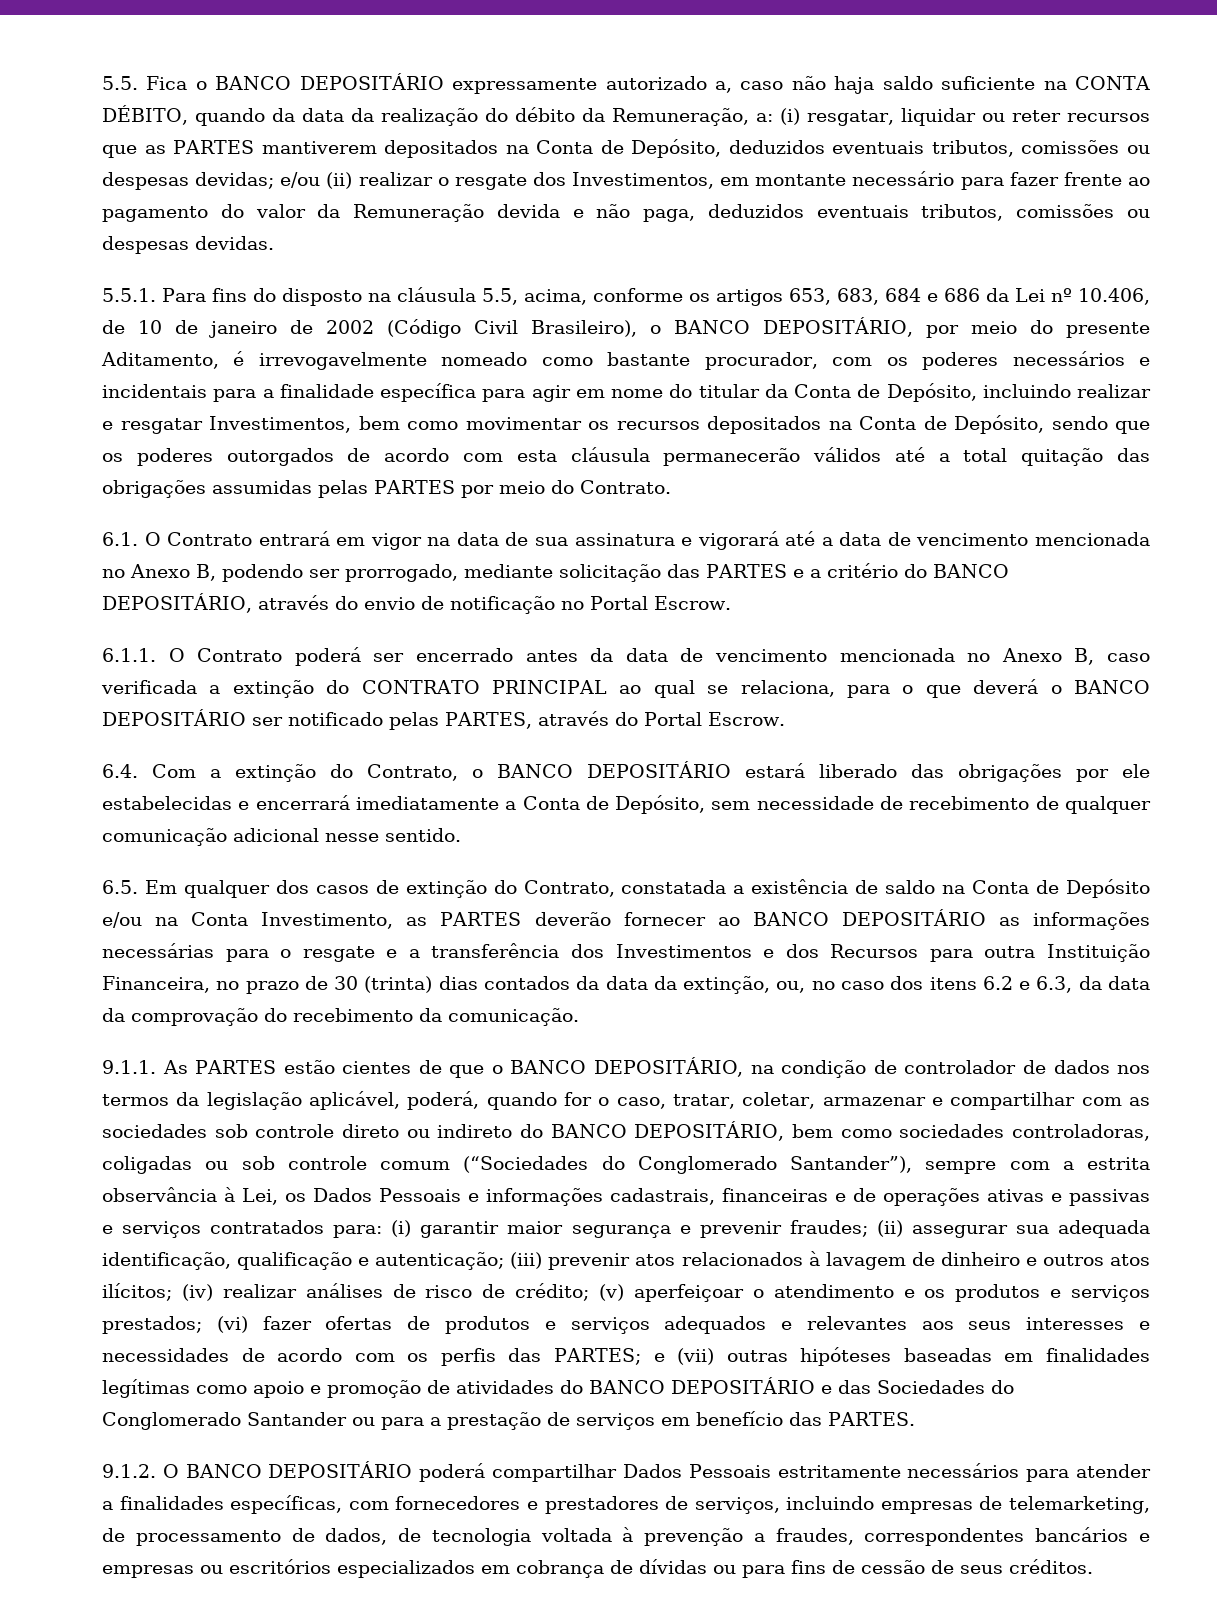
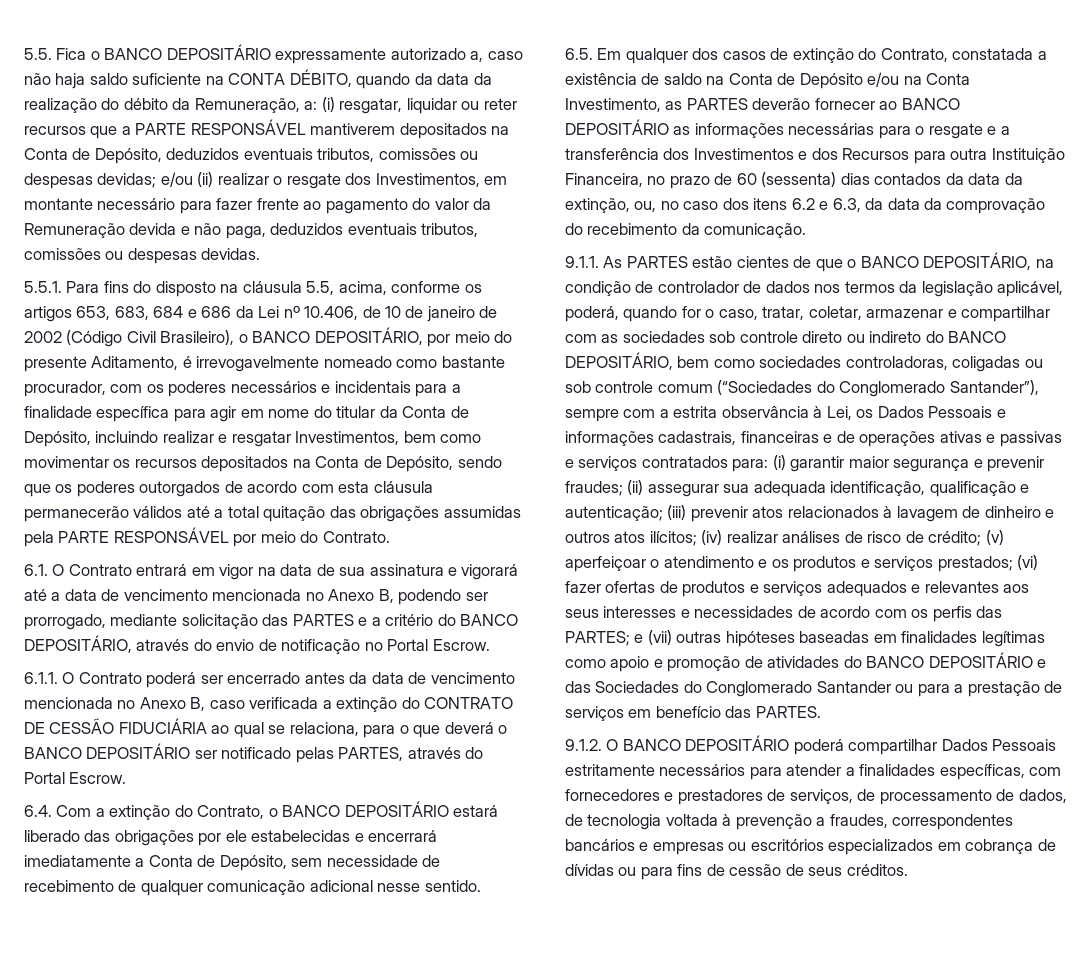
- (i) resgatar, liquidar ou reter recursos que as PARTES mantiverem depositados na Conta de Depósito, deduzidos eventuais tributos, comissões ou despesas devidas;
+ (i) resgatar, liquidar ou reter recursos que a PARTE RESPONSÁVEL mantiverem depositados na Conta de Depósito, deduzidos eventuais tributos, comissões ou despesas devidas;
- 5.5.1. Para fins do disposto na cláusula 5.5, acima, conforme os artigos 653, 683, 684 e 686 da Lei nº 10.406, de 10 de janeiro de 2002 (Código Civil Brasileiro), o BANCO DEPOSITÁRIO, por meio do presente Aditamento, é irrevogavelmente nomeado como bastante procurador, com os poderes necessários e incidentais para a finalidade específica para agir em nome do titular da Conta de Depósito, incluindo realizar e resgatar Investimentos, bem como movimentar os recursos depositados na Conta de Depósito, sendo que os poderes outorgados de acordo com esta cláusula permanecerão válidos até a total quitação das obrigações assumidas pelas PARTES por meio do Contrato.
+ 5.5.1. Para fins do disposto na cláusula 5.5, acima, conforme os artigos 653, 683, 684 e 686 da Lei nº 10.406, de 10 de janeiro de 2002 (Código Civil Brasileiro), o BANCO DEPOSITÁRIO, por meio do presente Aditamento, é irrevogavelmente nomeado como bastante procurador, com os poderes necessários e incidentais para a finalidade específica para agir em nome do titular da Conta de Depósito, incluindo realizar e resgatar Investimentos, bem como movimentar os recursos depositados na Conta de Depósito, sendo que os poderes outorgados de acordo com esta cláusula permanecerão válidos até a total quitação das obrigações assumidas pela PARTE RESPONSÁVEL por meio do Contrato.
- 6.1.1. O Contrato poderá ser encerrado antes da data de vencimento mencionada no Anexo B, caso verificada a extinção do CONTRATO PRINCIPAL ao qual se relaciona, para o que deverá o BANCO DEPOSITÁRIO ser notificado pelas PARTES, através do Portal Escrow.
+ 6.1.1. O Contrato poderá ser encerrado antes da data de vencimento mencionada no Anexo B, caso verificada a extinção do CONTRATO DE CESSÃO FIDUCIÁRIA ao qual se relaciona, para o que deverá o BANCO DEPOSITÁRIO ser notificado pelas PARTES, através do Portal Escrow.
- 6.5. Em qualquer dos casos de extinção do Contrato, constatada a existência de saldo na Conta de Depósito e/ou na Conta Investimento, as PARTES deverão fornecer ao BANCO DEPOSITÁRIO as informações necessárias para o resgate e a transferência dos Investimentos e dos Recursos para outra Instituição Financeira, no prazo de 30 (trinta) dias contados da data da extinção, ou, no caso dos itens 6.2 e 6.3, da data da comprovação do recebimento da comunicação.
+ 6.5. Em qualquer dos casos de extinção do Contrato, constatada a existência de saldo na Conta de Depósito e/ou na Conta Investimento, as PARTES deverão fornecer ao BANCO DEPOSITÁRIO as informações necessárias para o resgate e a transferência dos Investimentos e dos Recursos para outra Instituição Financeira, no prazo de 60 (sessenta) dias contados da data da extinção, ou, no caso dos itens 6.2 e 6.3, da data da comprovação do recebimento da comunicação.
- 9.1.2. O BANCO DEPOSITÁRIO poderá compartilhar Dados Pessoais estritamente necessários para atender a finalidades específicas, com fornecedores e prestadores de serviços, incluindo empresas de telemarketing, de processamento de dados, de tecnologia voltada à prevenção a fraudes, correspondentes bancários e empresas ou escritórios especializados em cobrança de dívidas ou para fins de cessão de seus créditos.
+ 9.1.2. O BANCO DEPOSITÁRIO poderá compartilhar Dados Pessoais estritamente necessários para atender a finalidades específicas, com fornecedores e prestadores de serviços, de processamento de dados, de tecnologia voltada à prevenção a fraudes, correspondentes bancários e empresas ou escritórios especializados em cobrança de dívidas ou para fins de cessão de seus créditos.

